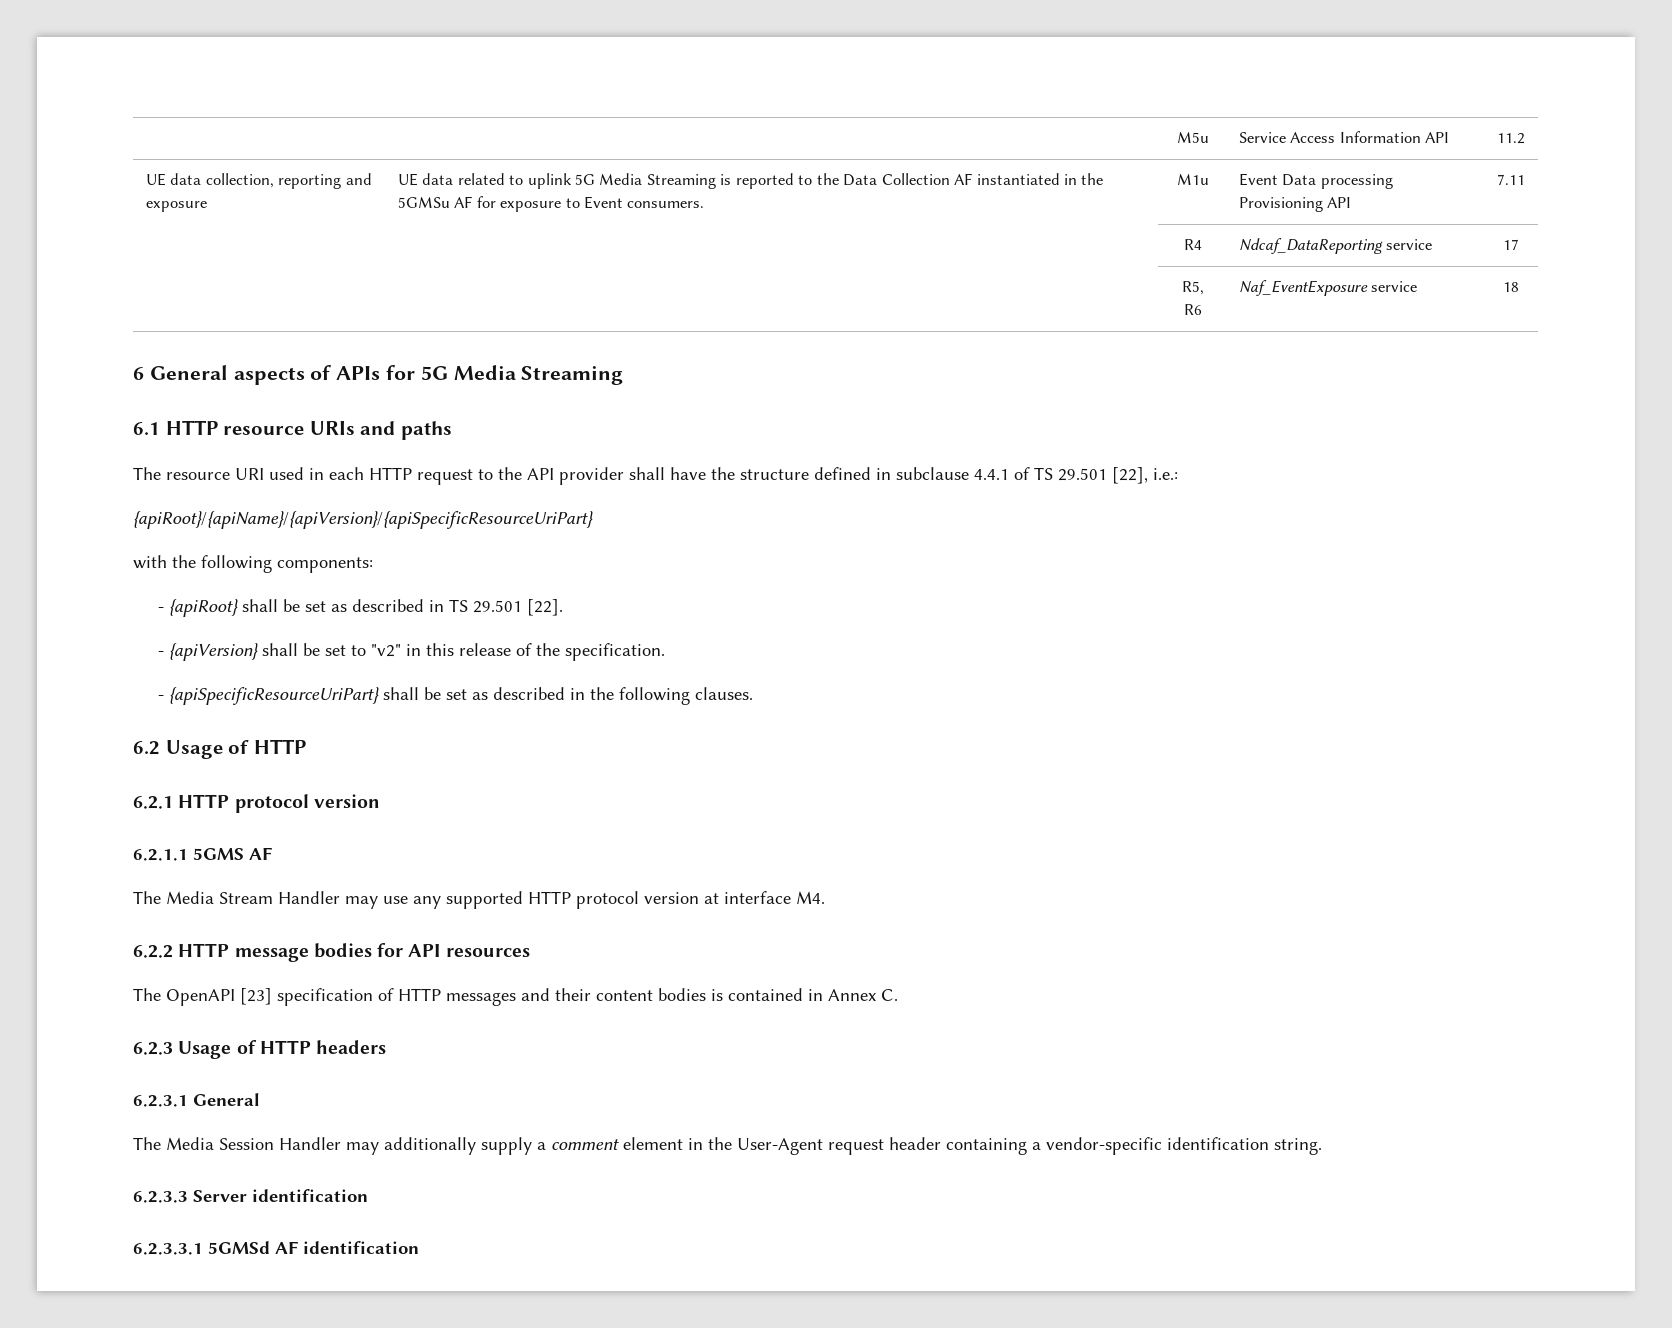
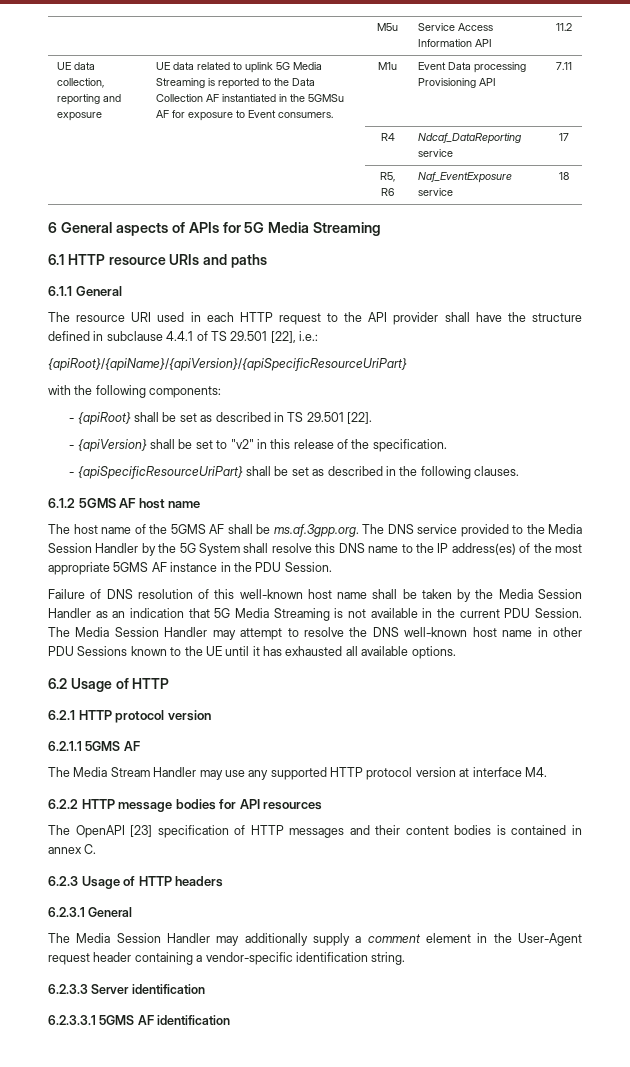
+ 6.1.1 General
+ 6.1.2 5GMS AF host name
+ The host name of the 5GMS AF shall be ms.af.3gpp.org. The DNS service provided to the Media Session Handler by the 5G System shall resolve this DNS name to the IP address(es) of the most appropriate 5GMS AF instance in the PDU Session.
+ Failure of DNS resolution of this well-known host name shall be taken by the Media Session Handler as an indication that 5G Media Streaming is not available in the current PDU Session. The Media Session Handler may attempt to resolve the DNS well-known host name in other PDU Sessions known to the UE until it has exhausted all available options.
- The OpenAPI [23] specification of HTTP messages and their content bodies is contained in Annex C.
+ The OpenAPI [23] specification of HTTP messages and their content bodies is contained in annex C.
- 6.2.3.3.1 5GMSd AF identification
+ 6.2.3.3.1 5GMS AF identification

